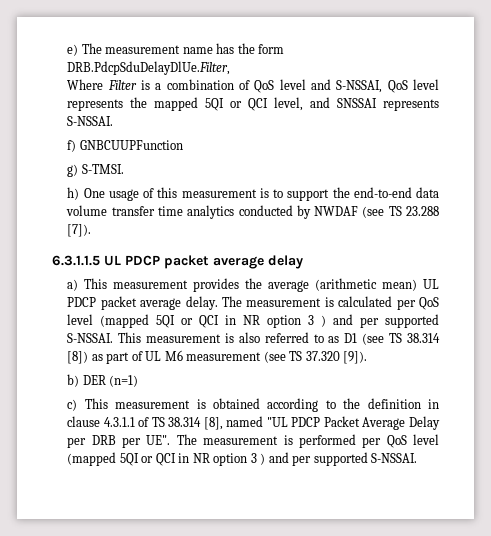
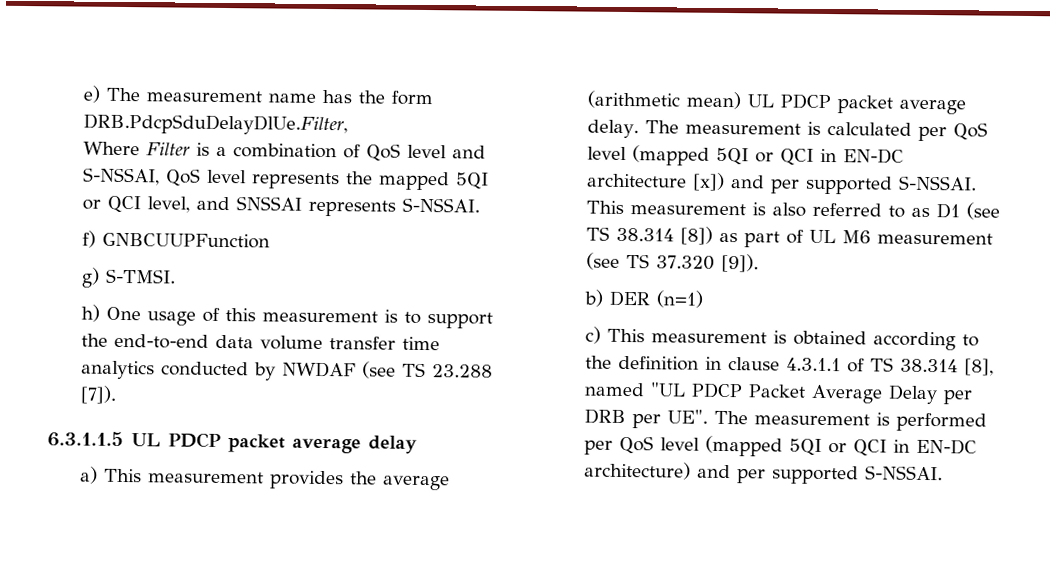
- The measurement is calculated per QoS level (mapped 5QI or QCI in NR option 3 ) and per supported S-NSSAI.
+ The measurement is calculated per QoS level (mapped 5QI or QCI in EN-DC architecture [x]) and per supported S-NSSAI.
- c) This measurement is obtained according to the definition in clause 4.3.1.1 of TS 38.314 [8], named "UL PDCP Packet Average Delay per DRB per UE". The measurement is performed per QoS level (mapped 5QI or QCI in NR option 3 ) and per supported S-NSSAI.
+ c) This measurement is obtained according to the definition in clause 4.3.1.1 of TS 38.314 [8], named "UL PDCP Packet Average Delay per DRB per UE". The measurement is performed per QoS level (mapped 5QI or QCI in EN-DC architecture) and per supported S-NSSAI.

